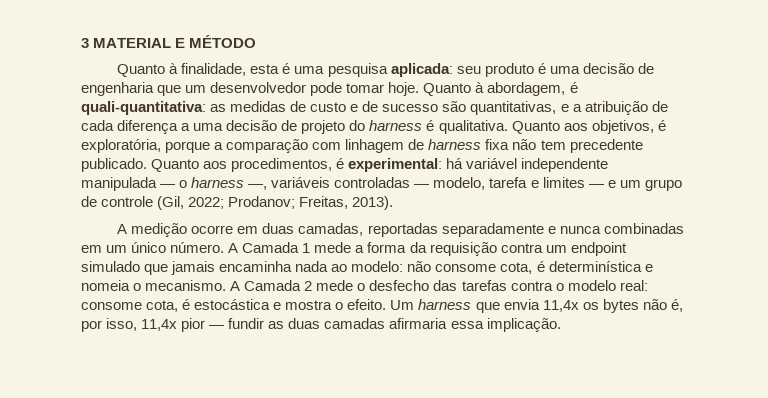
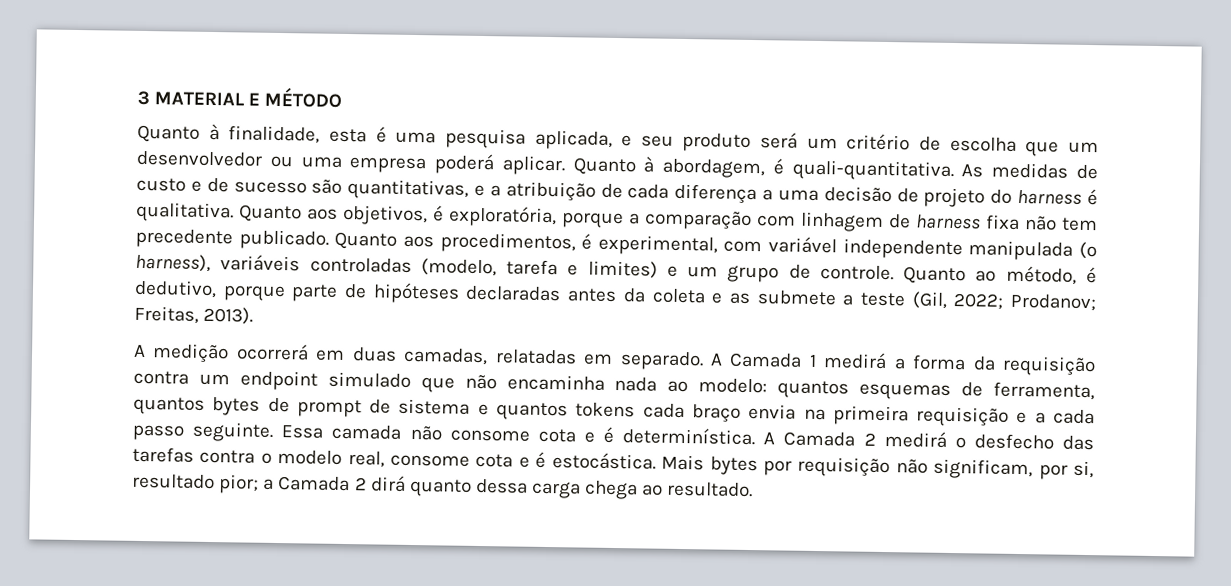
- Quanto à finalidade, esta é uma pesquisa aplicada: seu produto é uma decisão de engenharia que um desenvolvedor pode tomar hoje.
+ Quanto à finalidade, esta é uma pesquisa aplicada, e seu produto será um critério de escolha que um desenvolvedor ou uma empresa poderá aplicar.
- Quanto à abordagem, é quali-quantitativa: as medidas de custo e de sucesso são quantitativas, e a atribuição de cada diferença a uma decisão de projeto do harness é qualitativa.
+ Quanto à abordagem, é quali-quantitativa. As medidas de custo e de sucesso são quantitativas, e a atribuição de cada diferença a uma decisão de projeto do harness é qualitativa.
- Quanto aos procedimentos, é experimental: há variável independente manipulada — o harness —, variáveis controladas — modelo, tarefa e limites — e um grupo de controle (Gil, 2022; Prodanov; Freitas, 2013).
+ Quanto aos procedimentos, é experimental, com variável independente manipulada (o harness), variáveis controladas (modelo, tarefa e limites) e um grupo de controle. Quanto ao método, é dedutivo, porque parte de hipóteses declaradas antes da coleta e as submete a teste (Gil, 2022; Prodanov; Freitas, 2013).
- A medição ocorre em duas camadas, reportadas separadamente e nunca combinadas em um único número.
+ A medição ocorrerá em duas camadas, relatadas em separado.
- A Camada 1 mede a forma da requisição contra um endpoint simulado que jamais encaminha nada ao modelo: não consome cota, é determinística e nomeia o mecanismo.
+ A Camada 1 medirá a forma da requisição contra um endpoint simulado que não encaminha nada ao modelo: quantos esquemas de ferramenta, quantos bytes de prompt de sistema e quantos tokens cada braço envia na primeira requisição e a cada passo seguinte. Essa camada não consome cota e é determinística.
- A Camada 2 mede o desfecho das tarefas contra o modelo real: consome cota, é estocástica e mostra o efeito. Um harness que envia 11,4x os bytes não é, por isso, 11,4x pior — fundir as duas camadas afirmaria essa implicação.
+ A Camada 2 medirá o desfecho das tarefas contra o modelo real, consome cota e é estocástica. Mais bytes por requisição não significam, por si, resultado pior; a Camada 2 dirá quanto dessa carga chega ao resultado.

